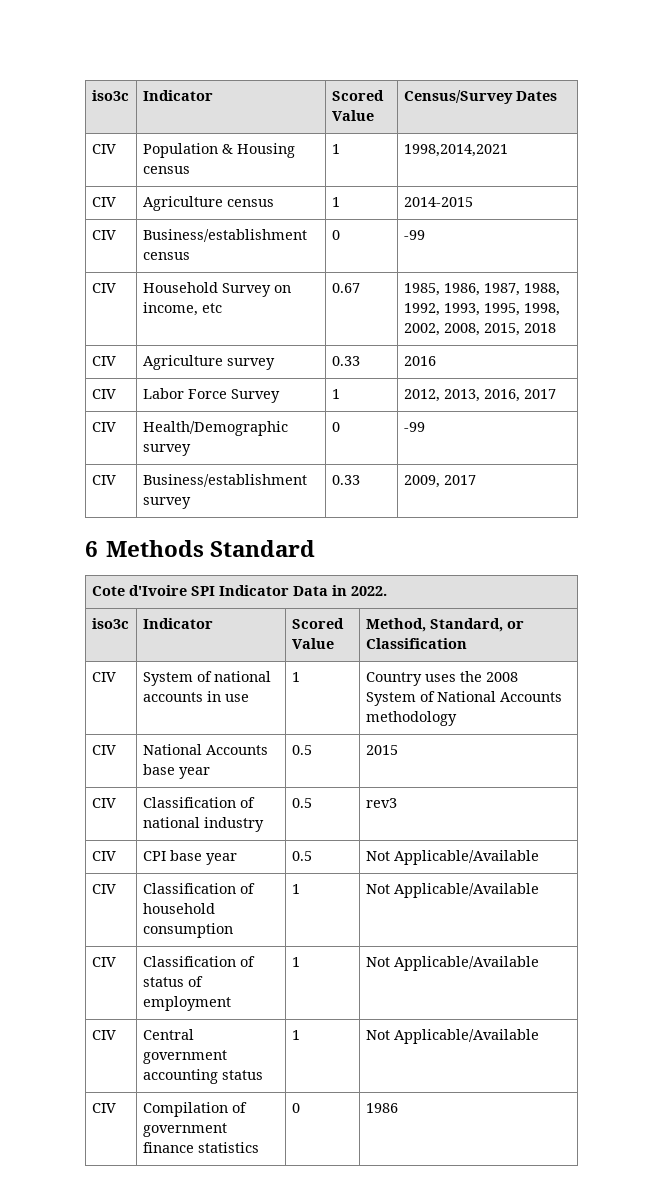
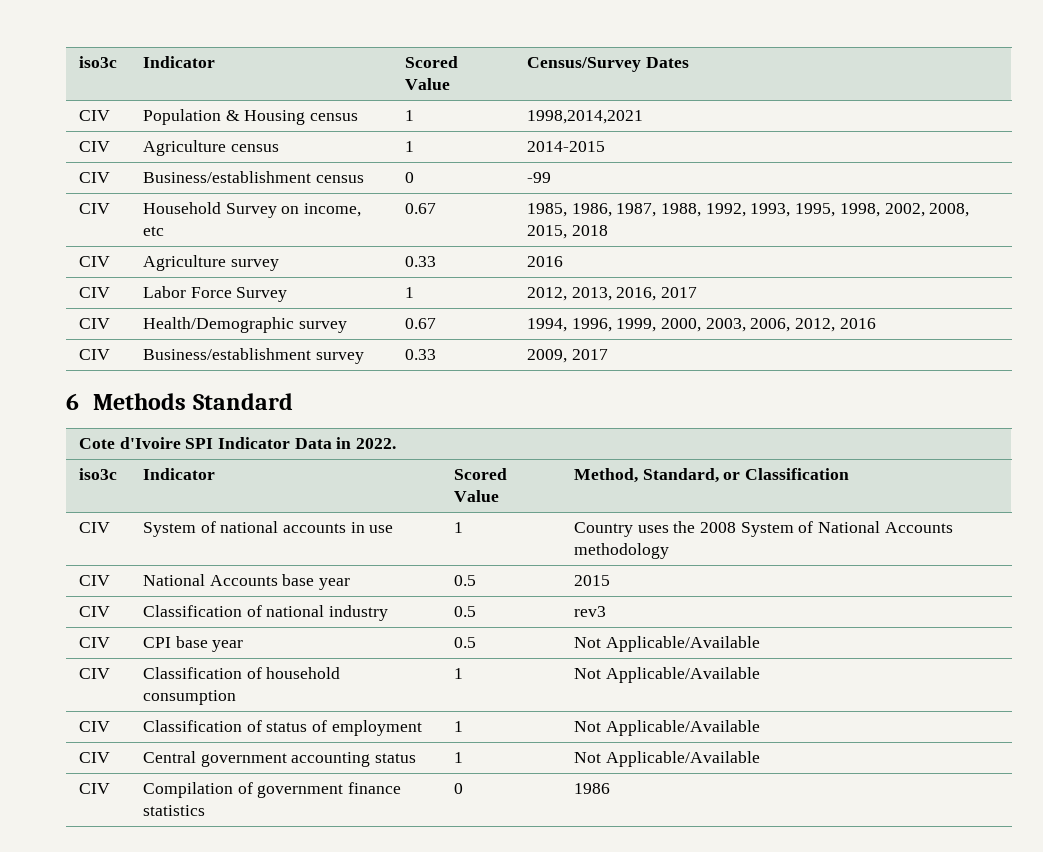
- CIV | Health/Demographic survey | 0 | -99
+ CIV | Health/Demographic survey | 0.67 | 1994, 1996, 1999, 2000, 2003, 2006, 2012, 2016

